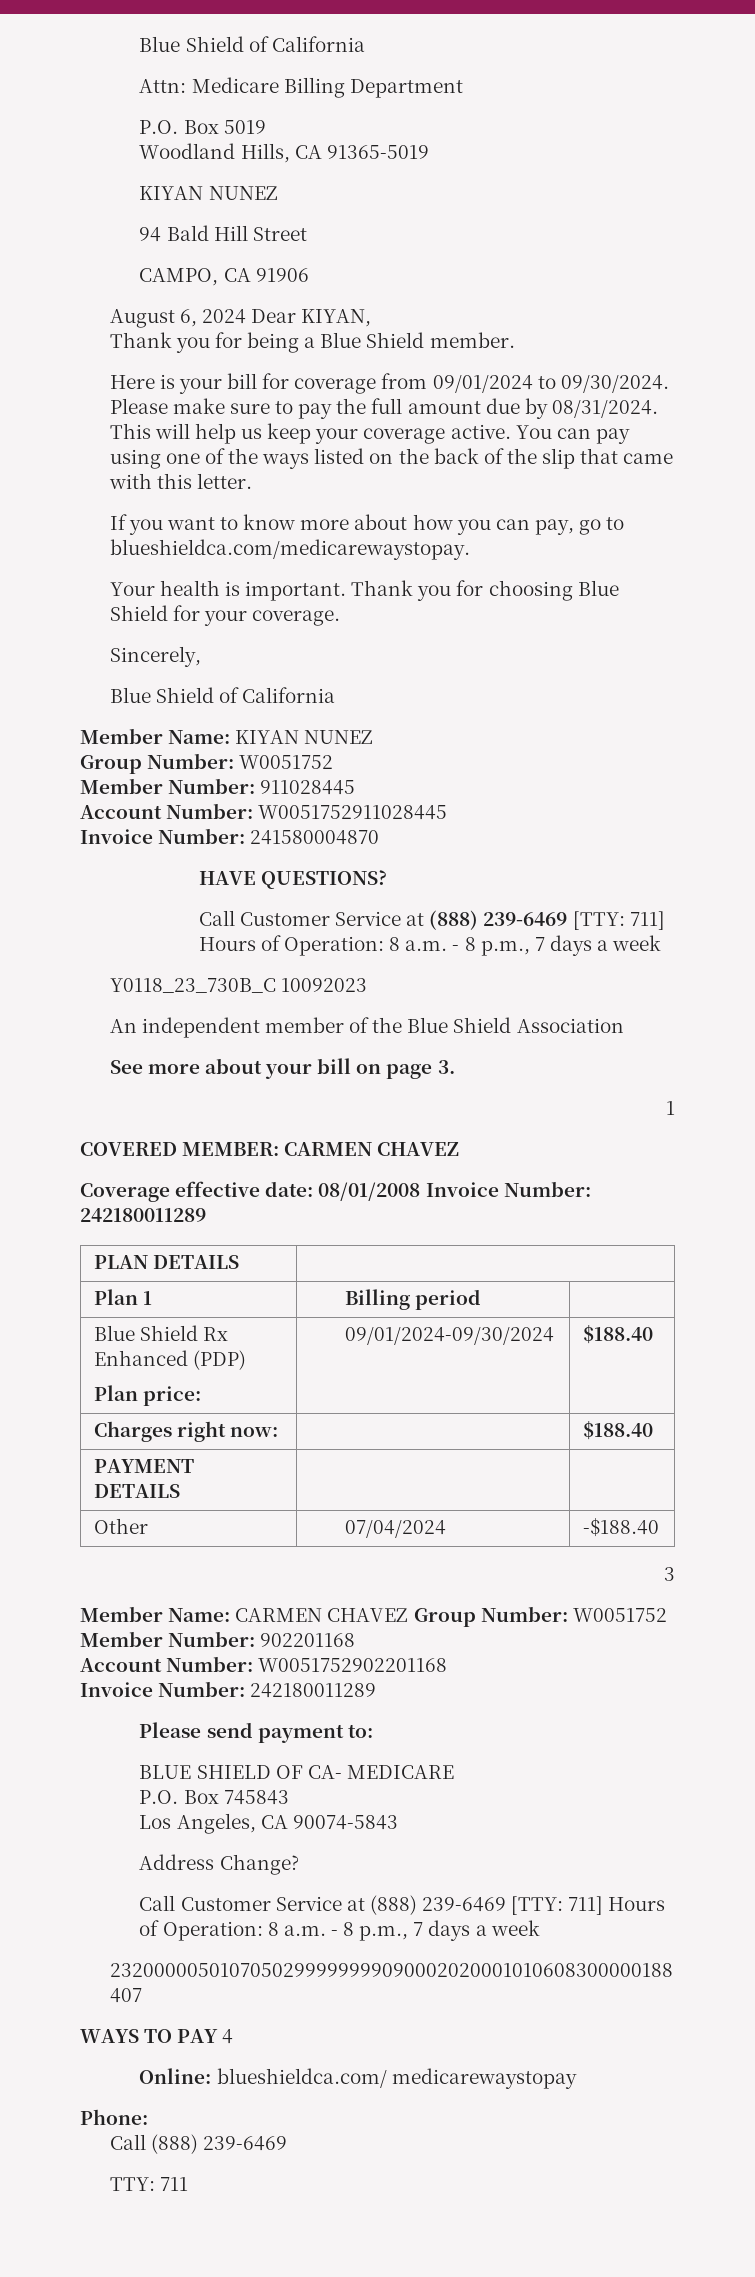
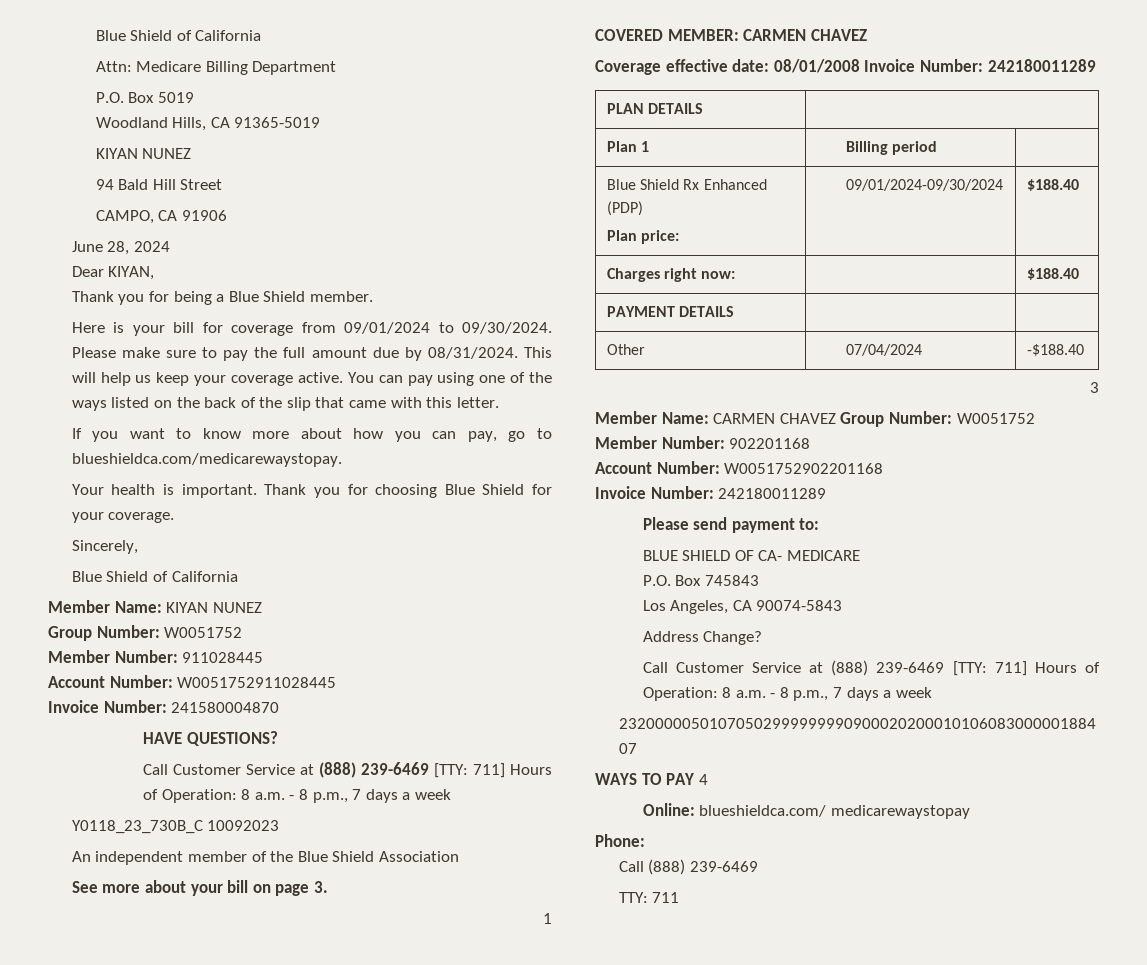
- August 6, 2024 Dear KIYAN,
+ June 28, 2024
+ Dear KIYAN,

